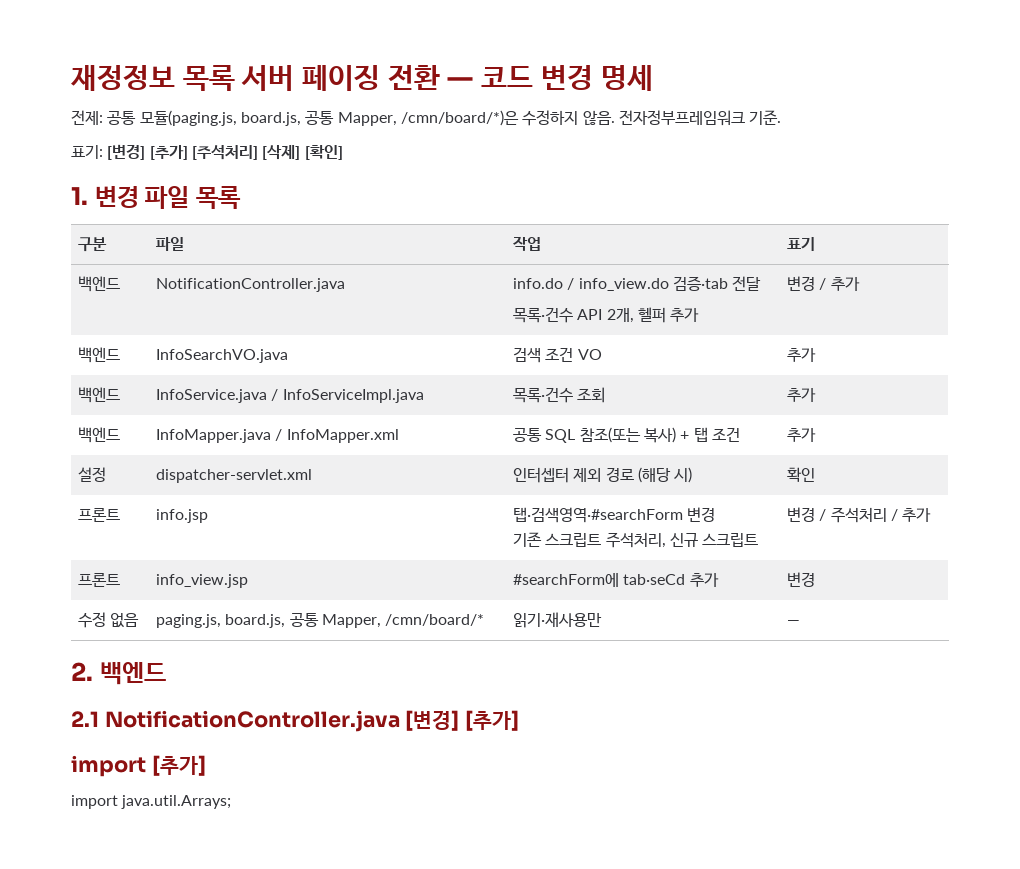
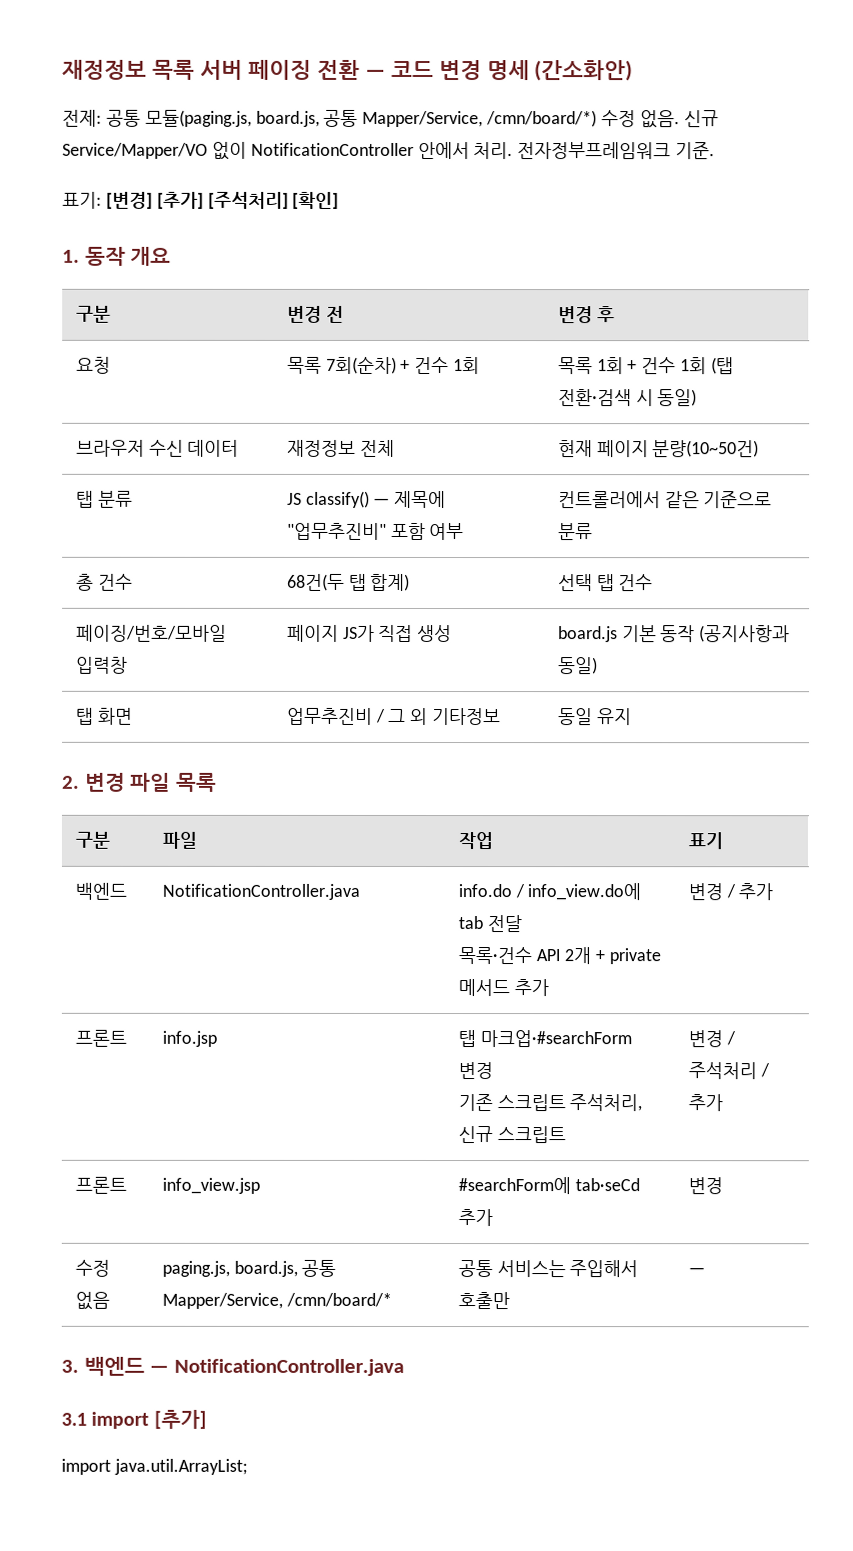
- 재정정보 목록 서버 페이징 전환 — 코드 변경 명세
+ 재정정보 목록 서버 페이징 전환 — 코드 변경 명세 (간소화안)
- 전제: 공통 모듈(paging.js, board.js, 공통 Mapper, /cmn/board/*)은 수정하지 않음.
+ 전제: 공통 모듈(paging.js, board.js, 공통 Mapper/Service, /cmn/board/*) 수정 없음. 신규 Service/Mapper/VO 없이 NotificationController 안에서 처리.
- 표기: [변경] [추가] [주석처리] [삭제] [확인]
+ 표기: [변경] [추가] [주석처리] [확인]
- 1. 변경 파일 목록
+ 1. 동작 개요
+ 구분 | 변경 전 | 변경 후
+ 요청 | 목록 7회(순차) + 건수 1회 | 목록 1회 + 건수 1회 (탭 전환·검색 시 동일)
+ 브라우저 수신 데이터 | 재정정보 전체 | 현재 페이지 분량(10~50건)
+ 탭 분류 | JS classify() — 제목에 "업무추진비" 포함 여부 | 컨트롤러에서 같은 기준으로 분류
+ 총 건수 | 68건(두 탭 합계) | 선택 탭 건수
+ 페이징/번호/모바일 입력창 | 페이지 JS가 직접 생성 | board.js 기본 동작 (공지사항과 동일)
+ 탭 화면 | 업무추진비 / 그 외 기타정보 | 동일 유지
+ 2. 변경 파일 목록
- 백엔드 | NotificationController.java | info.do / info_view.do 검증·tab 전달
- 목록·건수 API 2개, 헬퍼 추가 | 변경 / 추가
+ 백엔드 | NotificationController.java | info.do / info_view.do에 tab 전달
+ 목록·건수 API 2개 + private 메서드 추가 | 변경 / 추가
- 백엔드 | InfoSearchVO.java | 검색 조건 VO | 추가
- 백엔드 | InfoService.java / InfoServiceImpl.java | 목록·건수 조회 | 추가
- 백엔드 | InfoMapper.java / InfoMapper.xml | 공통 SQL 참조(또는 복사) + 탭 조건 | 추가
- 설정 | dispatcher-servlet.xml | 인터셉터 제외 경로 (해당 시) | 확인
- 프론트 | info.jsp | 탭·검색영역·#searchForm 변경
+ 프론트 | info.jsp | 탭 마크업·#searchForm 변경
- 수정 없음 | paging.js, board.js, 공통 Mapper, /cmn/board/* | 읽기·재사용만 | —
+ 수정 없음 | paging.js, board.js, 공통 Mapper/Service, /cmn/board/* | 공통 서비스는 주입해서 호출만 | —
- 2. 백엔드
- 2.1 NotificationController.java [변경] [추가]
- import [추가]
+ 3. 백엔드 — NotificationController.java
+ 3.1 import [추가]
- import java.util.Arrays;
+ import java.util.ArrayList;

